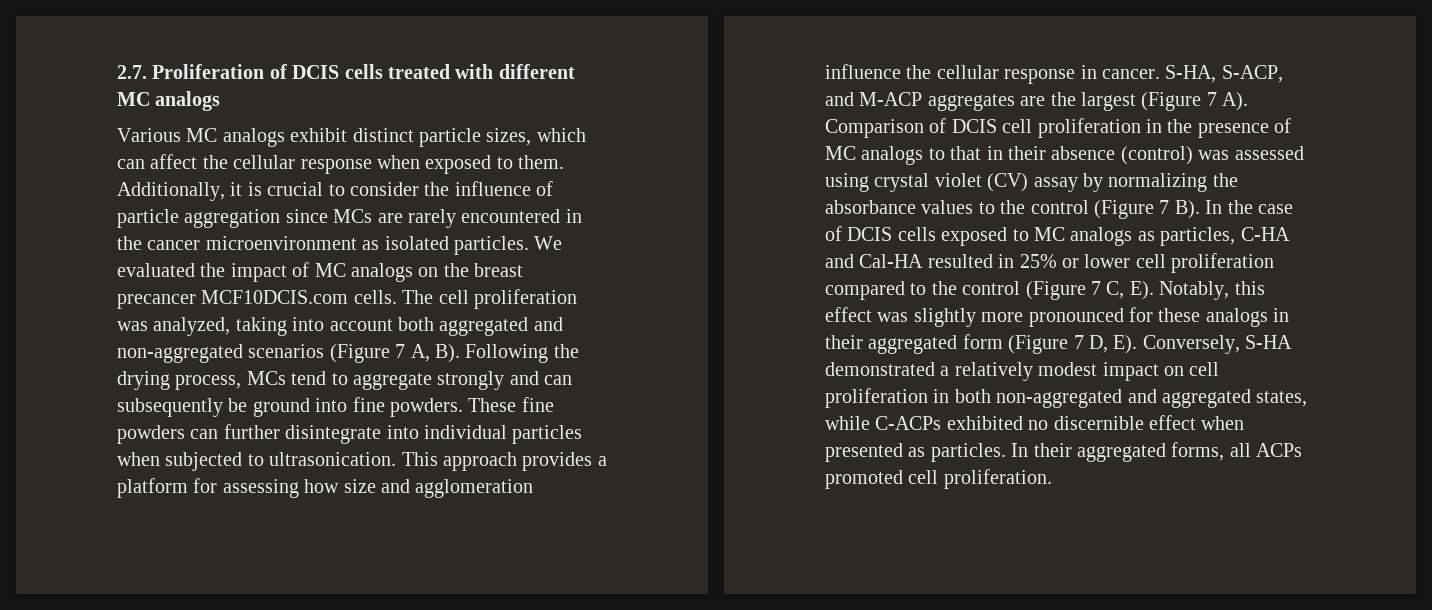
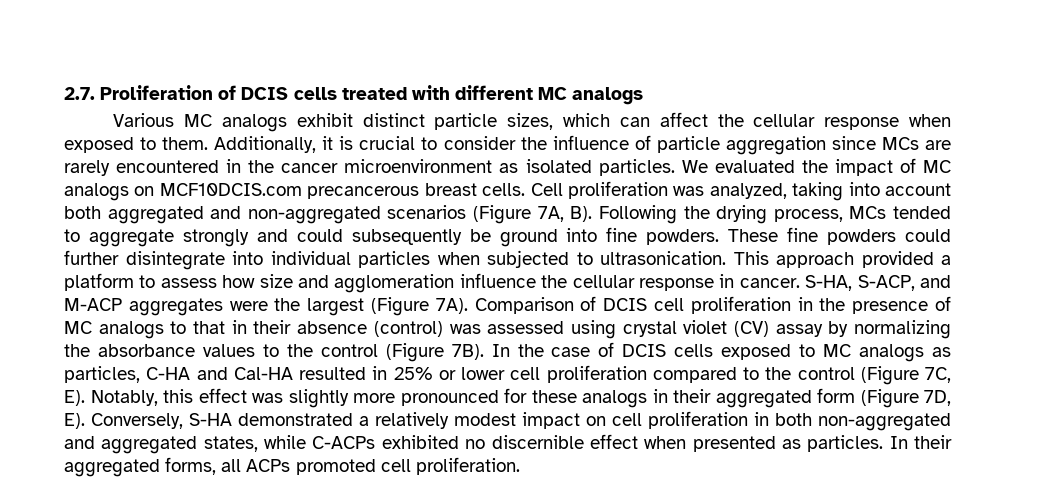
- We evaluated the impact of MC analogs on the breast precancer MCF10DCIS.com cells. The cell proliferation was analyzed, taking into account both aggregated and non-aggregated scenarios (Figure 7 A, B). Following the drying process, MCs tend to aggregate strongly and can subsequently be ground into fine powders.
+ We evaluated the impact of MC analogs on MCF10DCIS.com precancerous breast cells. Cell proliferation was analyzed, taking into account both aggregated and non-aggregated scenarios (Figure 7A, B). Following the drying process, MCs tended to aggregate strongly and could subsequently be ground into fine powders.
- These fine powders can further disintegrate into individual particles when subjected to ultrasonication.
+ These fine powders could further disintegrate into individual particles when subjected to ultrasonication.
- This approach provides a platform for assessing how size and agglomeration influence the cellular response in cancer.
+ This approach provided a platform to assess how size and agglomeration influence the cellular response in cancer.
- S-HA, S-ACP, and M-ACP aggregates are the largest (Figure 7 A). Comparison of DCIS cell proliferation in the presence of MC analogs to that in their absence (control) was assessed using crystal violet (CV) assay by normalizing the absorbance values to the control (Figure 7 B). In the case of DCIS cells exposed to MC analogs as particles, C-HA and Cal-HA resulted in 25% or lower cell proliferation compared to the control (Figure 7 C, E). Notably, this effect was slightly more pronounced for these analogs in their aggregated form (Figure 7 D, E). Conversely, S-HA demonstrated a relatively modest impact on cell proliferation in both non-aggregated and aggregated states, while C-ACPs exhibited no discernible effect when presented as particles.
+ S-HA, S-ACP, and M-ACP aggregates were the largest (Figure 7A). Comparison of DCIS cell proliferation in the presence of MC analogs to that in their absence (control) was assessed using crystal violet (CV) assay by normalizing the absorbance values to the control (Figure 7B). In the case of DCIS cells exposed to MC analogs as particles, C-HA and Cal-HA resulted in 25% or lower cell proliferation compared to the control (Figure 7C, E). Notably, this effect was slightly more pronounced for these analogs in their aggregated form (Figure 7D, E). Conversely, S-HA demonstrated a relatively modest impact on cell proliferation in both non-aggregated and aggregated states, while C-ACPs exhibited no discernible effect when presented as particles.

